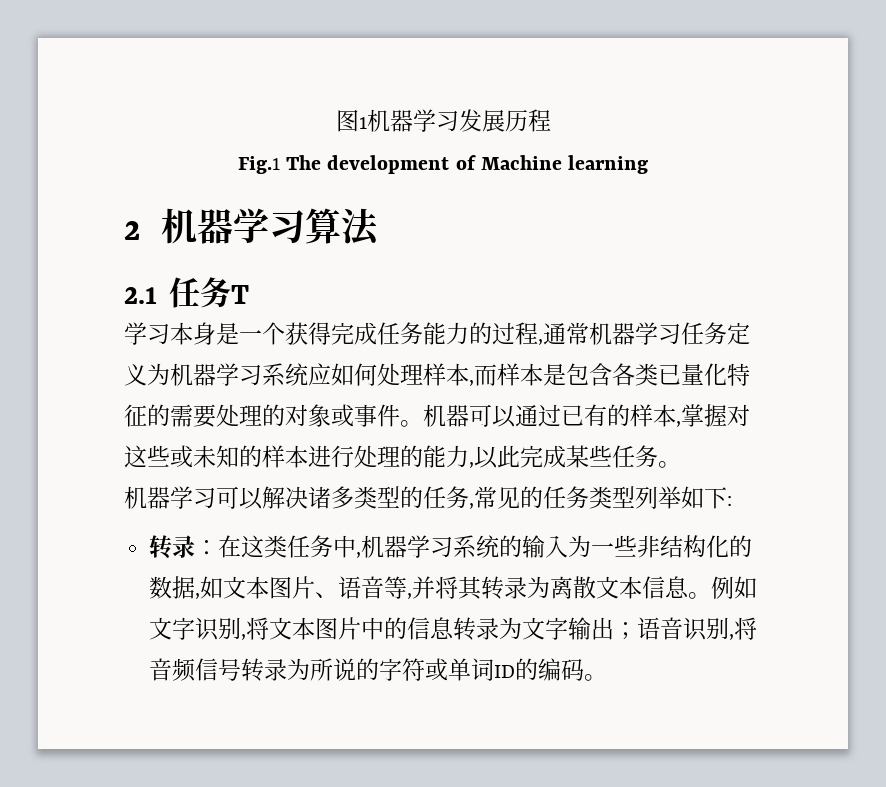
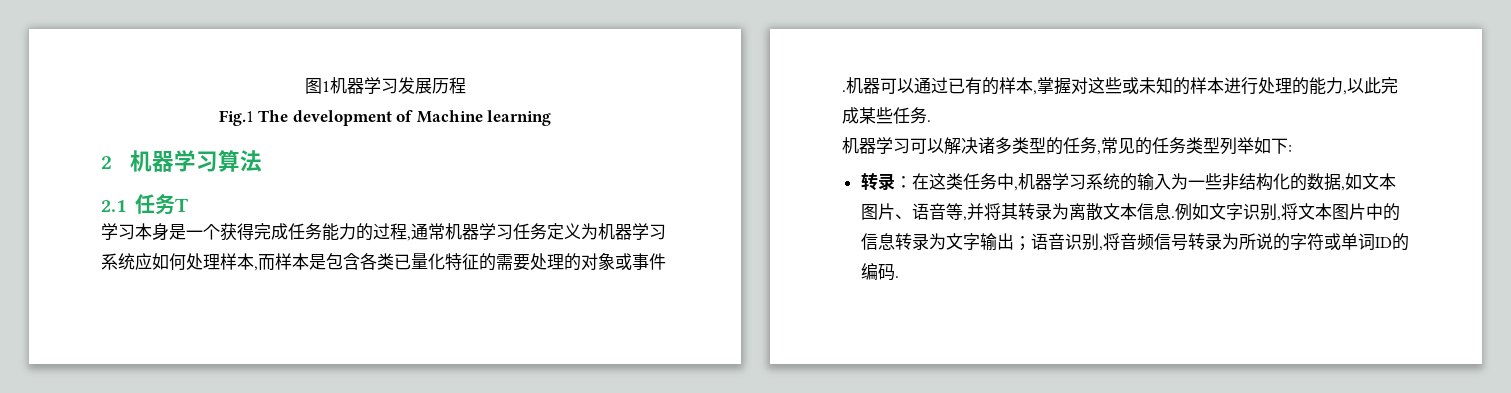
- 学习本身是一个获得完成任务能力的过程,通常机器学习任务定义为机器学习系统应如何处理样本,而样本是包含各类已量化特征的需要处理的对象或事件。
+ 学习本身是一个获得完成任务能力的过程,通常机器学习任务定义为机器学习系统应如何处理样本,而样本是包含各类已量化特征的需要处理的对象或事件.
- 机器可以通过已有的样本,掌握对这些或未知的样本进行处理的能力,以此完成某些任务。
+ 机器可以通过已有的样本,掌握对这些或未知的样本进行处理的能力,以此完成某些任务.
- 转录：在这类任务中,机器学习系统的输入为一些非结构化的数据,如文本图片、语音等,并将其转录为离散文本信息。
+ 转录：在这类任务中,机器学习系统的输入为一些非结构化的数据,如文本图片、语音等,并将其转录为离散文本信息.
- 例如文字识别,将文本图片中的信息转录为文字输出；语音识别,将音频信号转录为所说的字符或单词ID的编码。
+ 例如文字识别,将文本图片中的信息转录为文字输出；语音识别,将音频信号转录为所说的字符或单词ID的编码.

